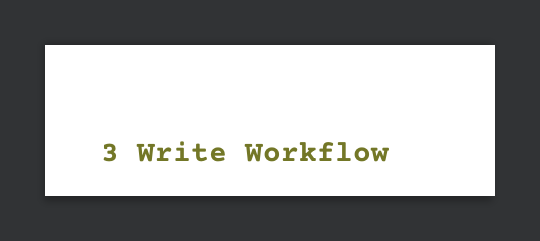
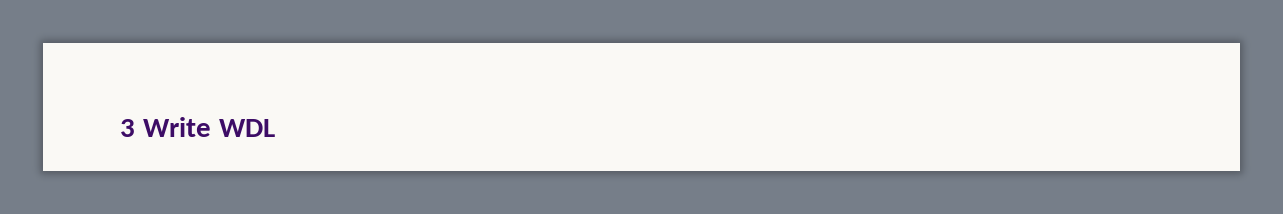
- 3 Write Workflow
+ 3 Write WDL

